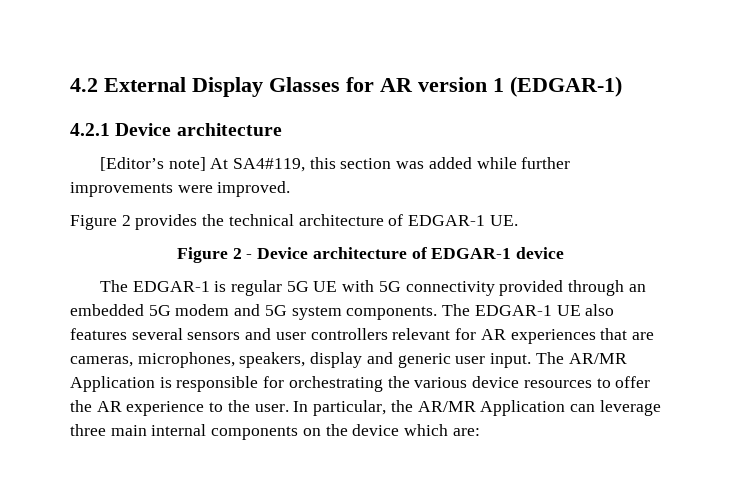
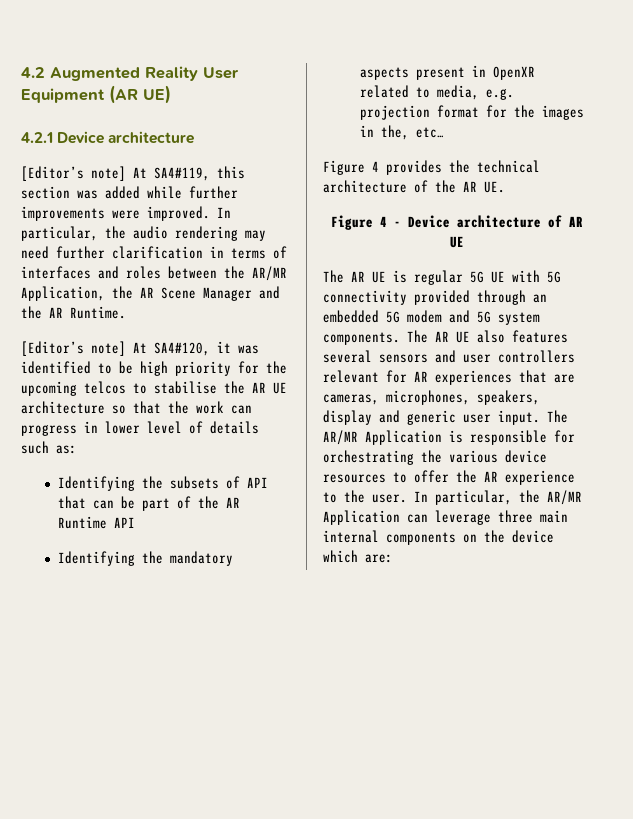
- 4.2 External Display Glasses for AR version 1 (EDGAR-1)
+ 4.2 Augmented Reality User Equipment (AR UE)
- [Editor’s note] At SA4#119, this section was added while further improvements were improved.
- Figure 2 provides the technical architecture of EDGAR-1 UE.
+ [Editor’s note] At SA4#119, this section was added while further improvements were improved. In particular, the audio rendering may need further clarification in terms of interfaces and roles between the AR/MR Application, the AR Scene Manager and the AR Runtime.
+ [Editor’s note] At SA4#120, it was identified to be high priority for the upcoming telcos to stabilise the AR UE architecture so that the work can progress in lower level of details such as:
+ Identifying the subsets of API that can be part of the AR Runtime API
+ Identifying the mandatory aspects present in OpenXR related to media, e.g. projection format for the images in the, etc…
+ Figure 4 provides the technical architecture of the AR UE.
- Figure 2 - Device architecture of EDGAR-1 device
- The EDGAR-1 is regular 5G UE with 5G connectivity provided through an embedded 5G modem and 5G system components.
+ Figure 4 - Device architecture of AR UE
+ The AR UE is regular 5G UE with 5G connectivity provided through an embedded 5G modem and 5G system components.
- The EDGAR-1 UE also features several sensors and user controllers relevant for AR experiences that are cameras, microphones, speakers, display and generic user input.
+ The AR UE also features several sensors and user controllers relevant for AR experiences that are cameras, microphones, speakers, display and generic user input.

